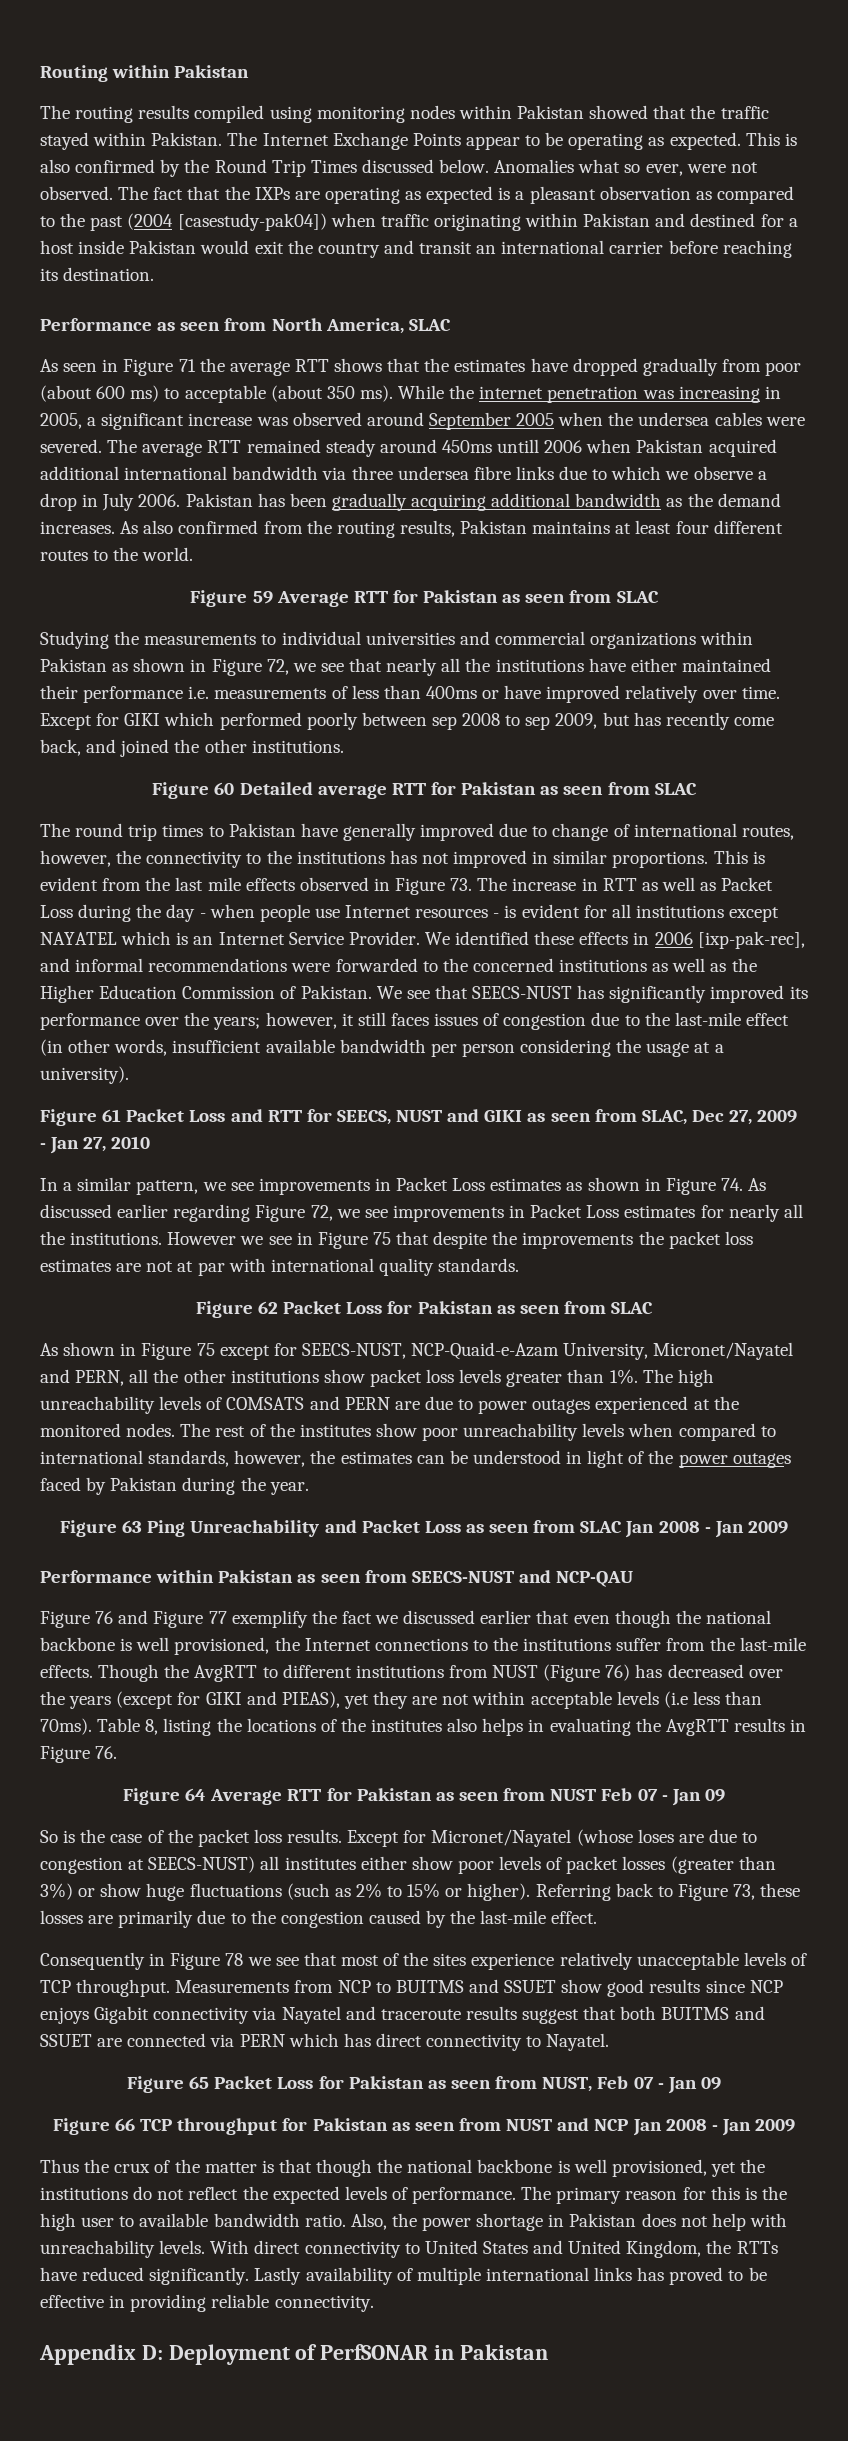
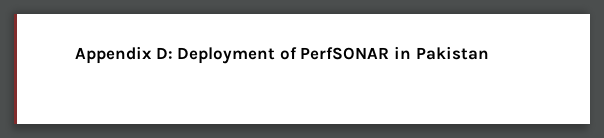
- Routing within Pakistan
- The routing results compiled using monitoring nodes within Pakistan showed that the traffic stayed within Pakistan. The Internet Exchange Points appear to be operating as expected. This is also confirmed by the Round Trip Times discussed below. Anomalies what so ever, were not observed. The fact that the IXPs are operating as expected is a pleasant observation as compared to the past (2004 [casestudy-pak04]) when traffic originating within Pakistan and destined for a host inside Pakistan would exit the country and transit an international carrier before reaching its destination.
- Performance as seen from North America, SLAC
- As seen in Figure 71 the average RTT shows that the estimates have dropped gradually from poor (about 600 ms) to acceptable (about 350 ms). While the internet penetration was increasing in 2005, a significant increase was observed around September 2005 when the undersea cables were severed. The average RTT remained steady around 450ms untill 2006 when Pakistan acquired additional international bandwidth via three undersea fibre links due to which we observe a drop in July 2006. Pakistan has been gradually acquiring additional bandwidth as the demand increases. As also confirmed from the routing results, Pakistan maintains at least four different routes to the world.
- Figure 59 Average RTT for Pakistan as seen from SLAC
- Studying the measurements to individual universities and commercial organizations within Pakistan as shown in Figure 72, we see that nearly all the institutions have either maintained their performance i.e. measurements of less than 400ms or have improved relatively over time. Except for GIKI which performed poorly between sep 2008 to sep 2009, but has recently come back, and joined the other institutions.
- Figure 60 Detailed average RTT for Pakistan as seen from SLAC
- The round trip times to Pakistan have generally improved due to change of international routes, however, the connectivity to the institutions has not improved in similar proportions. This is evident from the last mile effects observed in Figure 73. The increase in RTT as well as Packet Loss during the day - when people use Internet resources - is evident for all institutions except NAYATEL which is an Internet Service Provider. We identified these effects in 2006 [ixp-pak-rec], and informal recommendations were forwarded to the concerned institutions as well as the Higher Education Commission of Pakistan. We see that SEECS-NUST has significantly improved its performance over the years; however, it still faces issues of congestion due to the last-mile effect (in other words, insufficient available bandwidth per person considering the usage at a university).
- Figure 61 Packet Loss and RTT for SEECS, NUST and GIKI as seen from SLAC, Dec 27, 2009 - Jan 27, 2010
- In a similar pattern, we see improvements in Packet Loss estimates as shown in Figure 74. As discussed earlier regarding Figure 72, we see improvements in Packet Loss estimates for nearly all the institutions. However we see in Figure 75 that despite the improvements the packet loss estimates are not at par with international quality standards.
- Figure 62 Packet Loss for Pakistan as seen from SLAC
- As shown in Figure 75 except for SEECS-NUST, NCP-Quaid-e-Azam University, Micronet/Nayatel and PERN, all the other institutions show packet loss levels greater than 1%. The high unreachability levels of COMSATS and PERN are due to power outages experienced at the monitored nodes. The rest of the institutes show poor unreachability levels when compared to international standards, however, the estimates can be understood in light of the power outages faced by Pakistan during the year.
- Figure 63 Ping Unreachability and Packet Loss as seen from SLAC Jan 2008 - Jan 2009
- Performance within Pakistan as seen from SEECS-NUST and NCP-QAU
- Figure 76 and Figure 77 exemplify the fact we discussed earlier that even though the national backbone is well provisioned, the Internet connections to the institutions suffer from the last-mile effects. Though the AvgRTT to different institutions from NUST (Figure 76) has decreased over the years (except for GIKI and PIEAS), yet they are not within acceptable levels (i.e less than 70ms). Table 8, listing the locations of the institutes also helps in evaluating the AvgRTT results in Figure 76.
- Figure 64 Average RTT for Pakistan as seen from NUST Feb 07 - Jan 09
- So is the case of the packet loss results. Except for Micronet/Nayatel (whose loses are due to congestion at SEECS-NUST) all institutes either show poor levels of packet losses (greater than 3%) or show huge fluctuations (such as 2% to 15% or higher). Referring back to Figure 73, these losses are primarily due to the congestion caused by the last-mile effect.
- Consequently in Figure 78 we see that most of the sites experience relatively unacceptable levels of TCP throughput. Measurements from NCP to BUITMS and SSUET show good results since NCP enjoys Gigabit connectivity via Nayatel and traceroute results suggest that both BUITMS and SSUET are connected via PERN which has direct connectivity to Nayatel.
- Figure 65 Packet Loss for Pakistan as seen from NUST, Feb 07 - Jan 09
- Figure 66 TCP throughput for Pakistan as seen from NUST and NCP Jan 2008 - Jan 2009
- Thus the crux of the matter is that though the national backbone is well provisioned, yet the institutions do not reflect the expected levels of performance. The primary reason for this is the high user to available bandwidth ratio. Also, the power shortage in Pakistan does not help with unreachability levels. With direct connectivity to United States and United Kingdom, the RTTs have reduced significantly. Lastly availability of multiple international links has proved to be effective in providing reliable connectivity.

